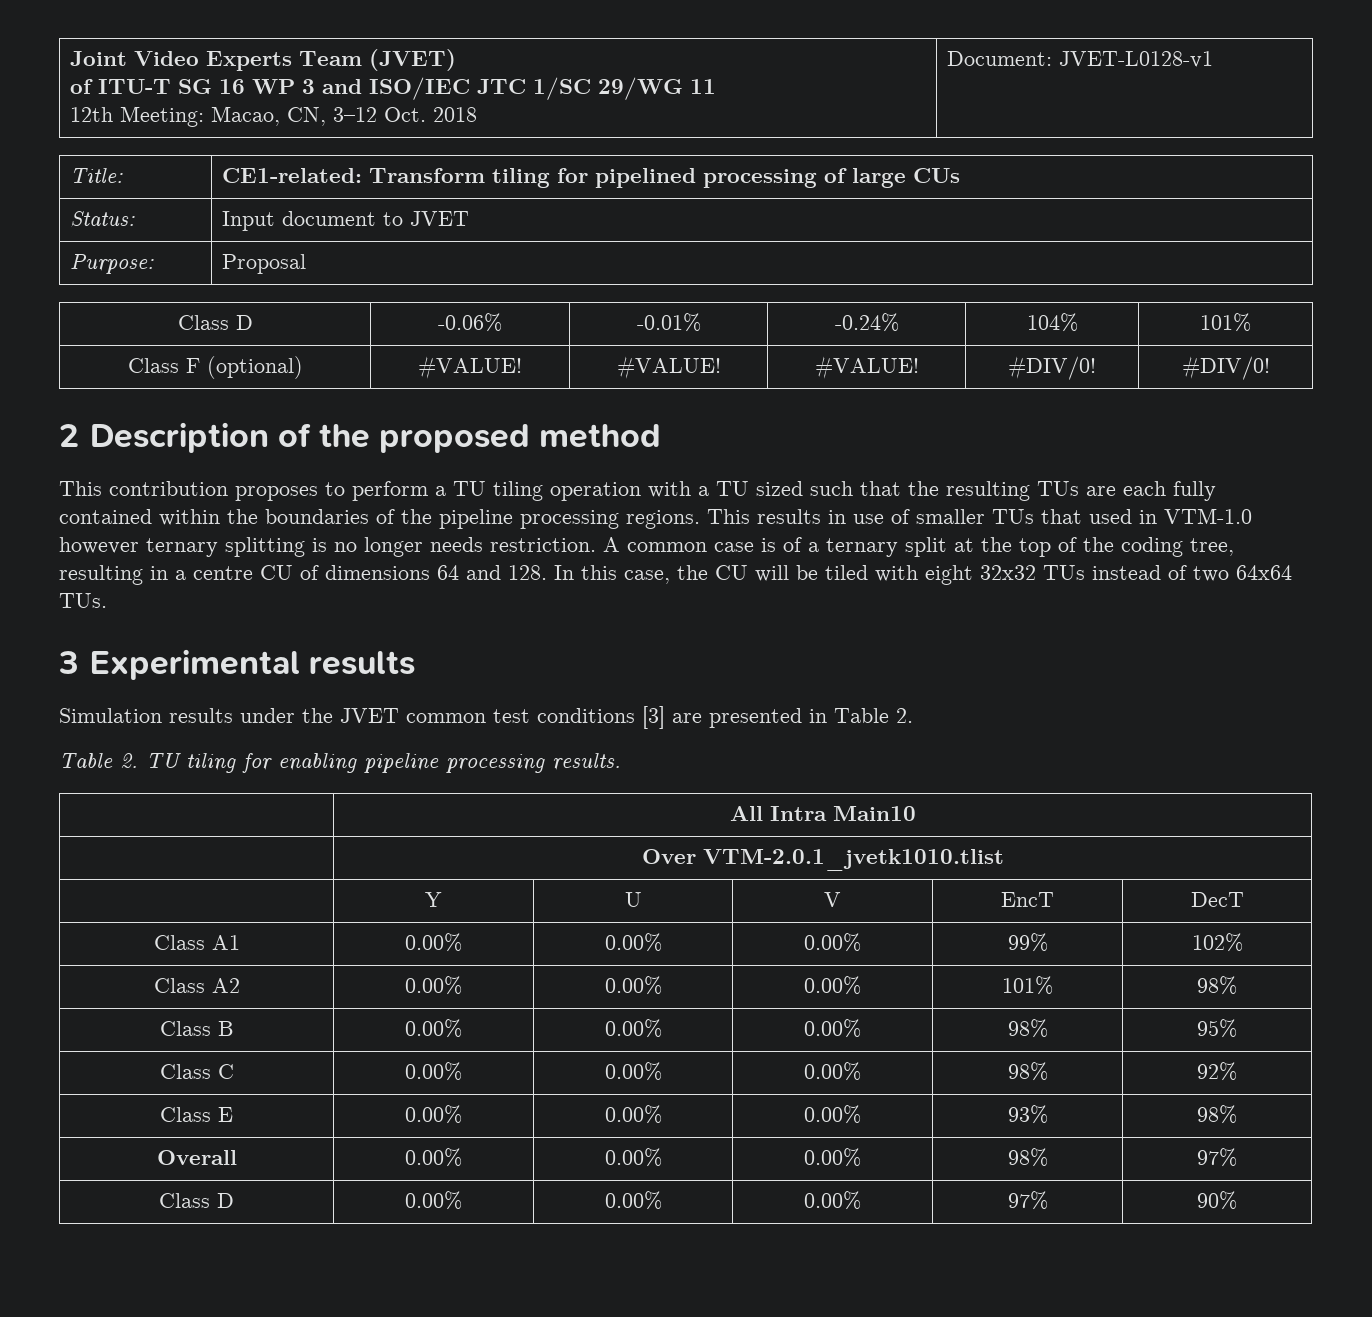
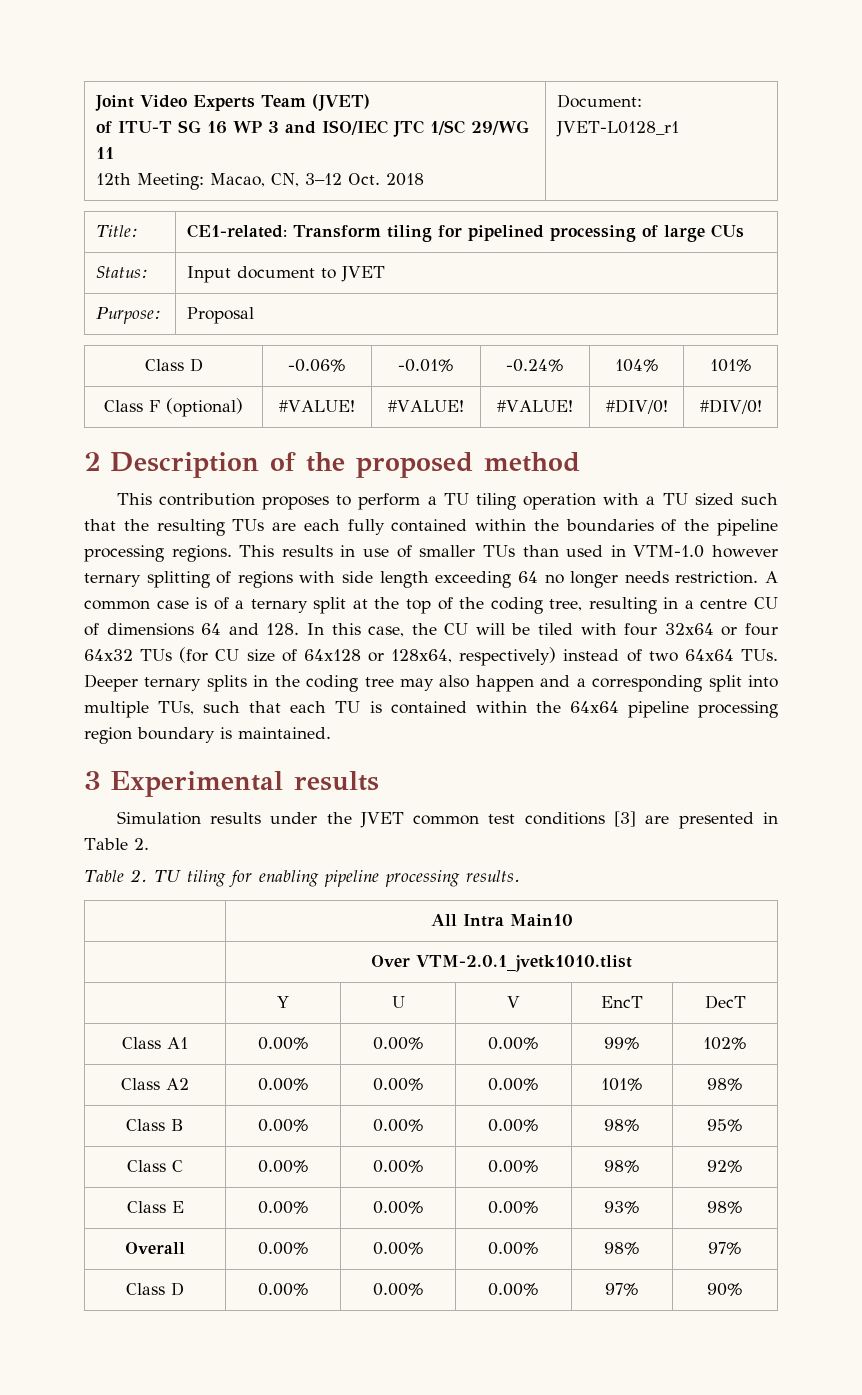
  Joint Video Experts Team (JVET)
  of ITU-T SG 16 WP 3 and ISO/IEC JTC 1/SC 29/WG 11
- 12th Meeting: Macao, CN, 3–12 Oct. 2018 | Document: JVET-L0128-v1
+ 12th Meeting: Macao, CN, 3–12 Oct. 2018 | Document: JVET-L0128_r1
- This results in use of smaller TUs that used in VTM-1.0 however ternary splitting is no longer needs restriction.
+ This results in use of smaller TUs than used in VTM-1.0 however ternary splitting of regions with side length exceeding 64 no longer needs restriction.
- A common case is of a ternary split at the top of the coding tree, resulting in a centre CU of dimensions 64 and 128. In this case, the CU will be tiled with eight 32x32 TUs instead of two 64x64 TUs.
+ A common case is of a ternary split at the top of the coding tree, resulting in a centre CU of dimensions 64 and 128. In this case, the CU will be tiled with four 32x64 or four 64x32 TUs (for CU size of 64x128 or 128x64, respectively) instead of two 64x64 TUs. Deeper ternary splits in the coding tree may also happen and a corresponding split into multiple TUs, such that each TU is contained within the 64x64 pipeline processing region boundary is maintained.

